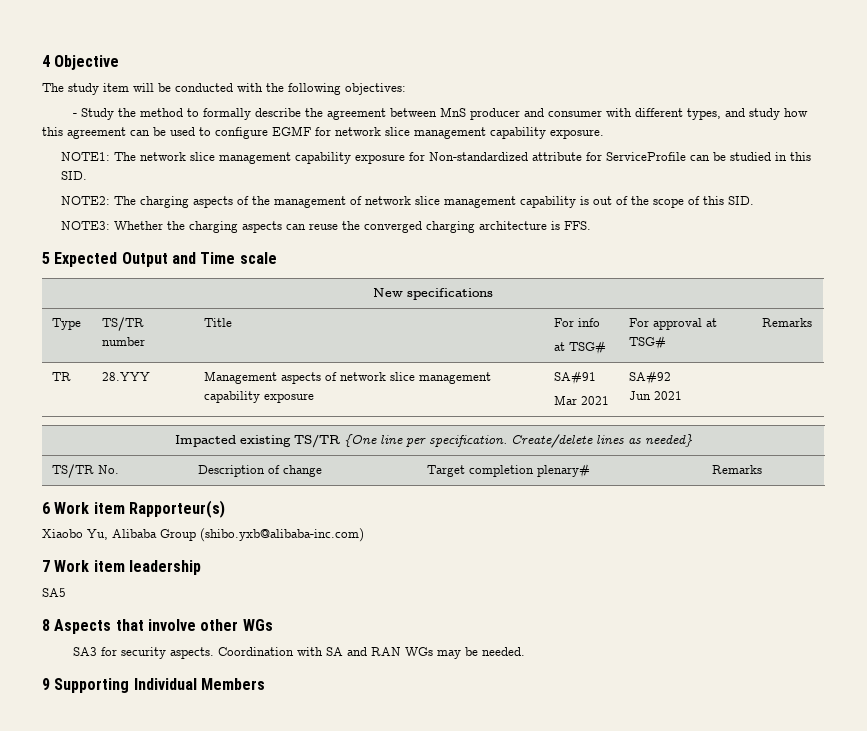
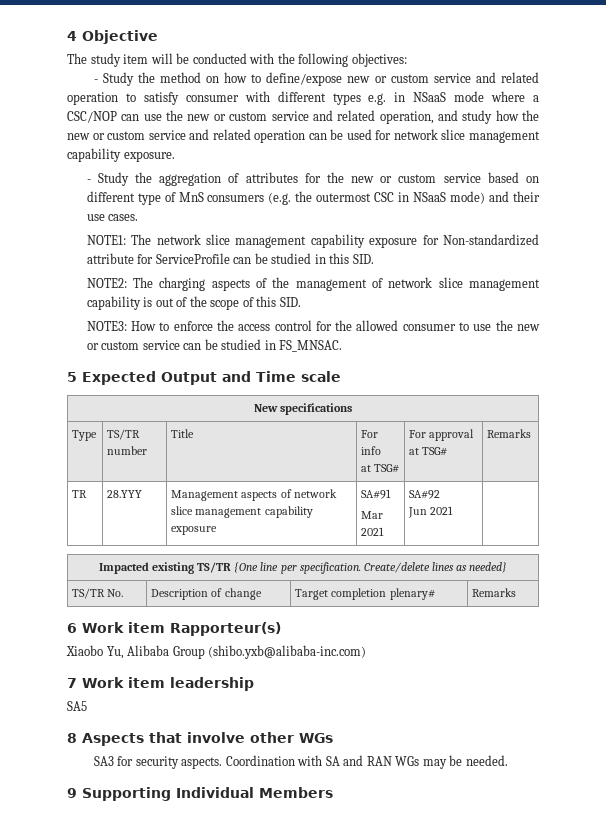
- - Study the method to formally describe the agreement between MnS producer and consumer with different types, and study how this agreement can be used to configure EGMF for network slice management capability exposure.
+ - Study the method on how to define/expose new or custom service and related operation to satisfy consumer with different types e.g. in NSaaS mode where a CSC/NOP can use the new or custom service and related operation, and study how the new or custom service and related operation can be used for network slice management capability exposure.
+ - Study the aggregation of attributes for the new or custom service based on different type of MnS consumers (e.g. the outermost CSC in NSaaS mode) and their use cases.
- NOTE3: Whether the charging aspects can reuse the converged charging architecture is FFS.
+ NOTE3: How to enforce the access control for the allowed consumer to use the new or custom service can be studied in FS_MNSAC.

